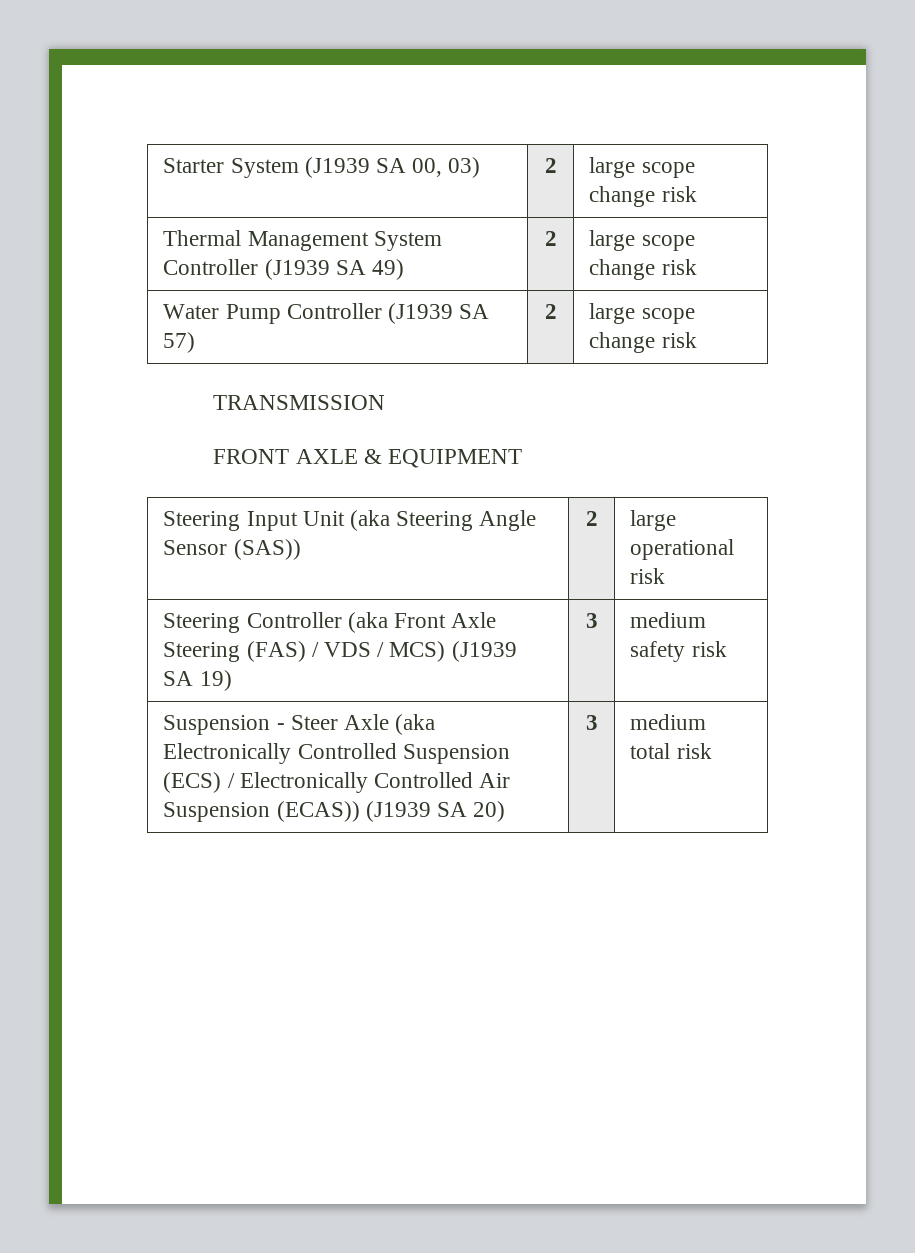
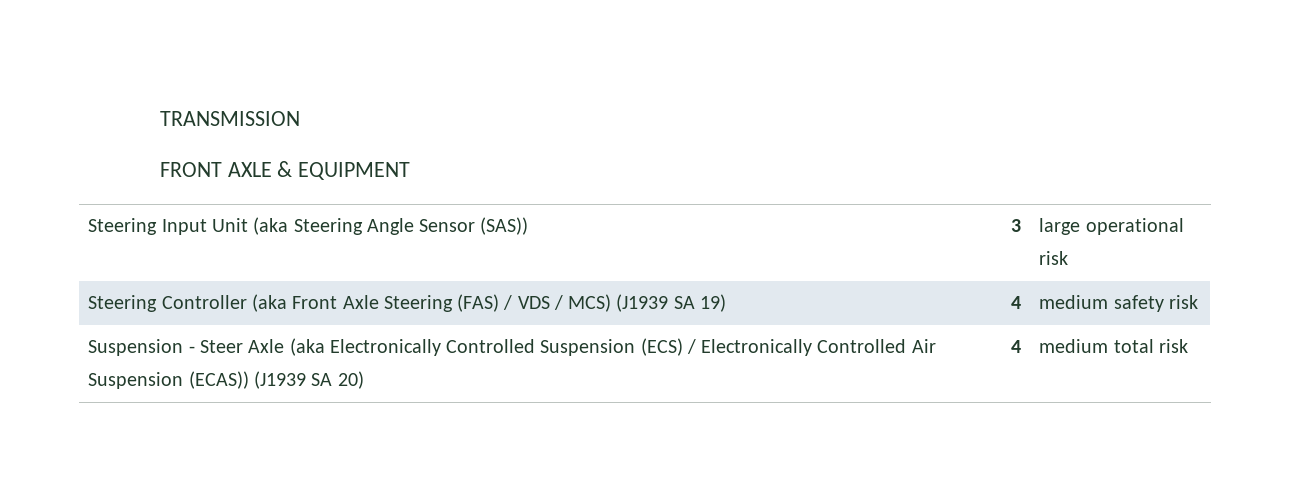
- Starter System (J1939 SA 00, 03) | 2 | large scope change risk
- Thermal Management System Controller (J1939 SA 49) | 2 | large scope change risk
- Water Pump Controller (J1939 SA 57) | 2 | large scope change risk
- Steering Input Unit (aka Steering Angle Sensor (SAS)) | 2 | large operational risk
+ Steering Input Unit (aka Steering Angle Sensor (SAS)) | 3 | large operational risk
- Steering Controller (aka Front Axle Steering (FAS) / VDS / MCS) (J1939 SA 19) | 3 | medium safety risk
+ Steering Controller (aka Front Axle Steering (FAS) / VDS / MCS) (J1939 SA 19) | 4 | medium safety risk
- Suspension - Steer Axle (aka Electronically Controlled Suspension (ECS) / Electronically Controlled Air Suspension (ECAS)) (J1939 SA 20) | 3 | medium total risk
+ Suspension - Steer Axle (aka Electronically Controlled Suspension (ECS) / Electronically Controlled Air Suspension (ECAS)) (J1939 SA 20) | 4 | medium total risk

